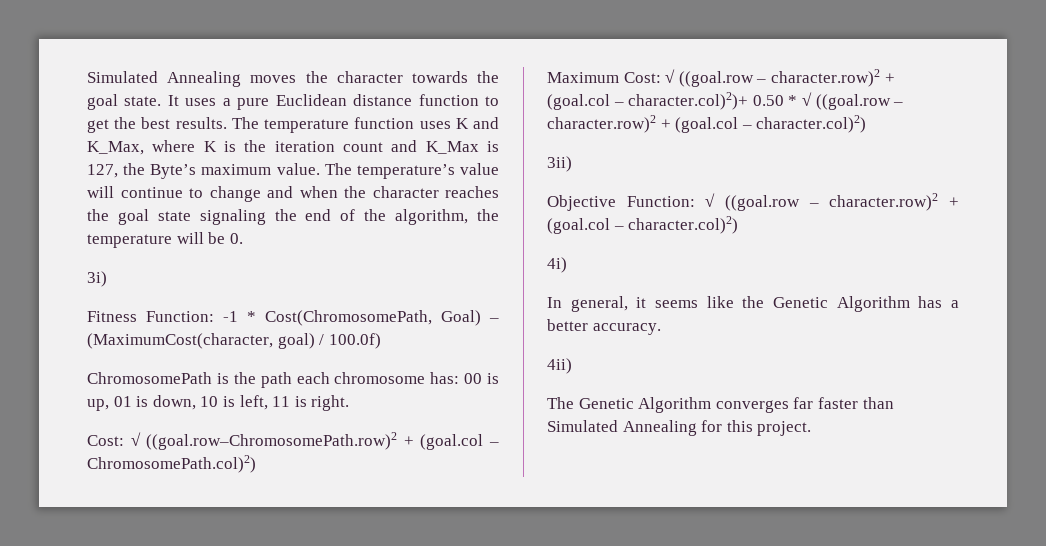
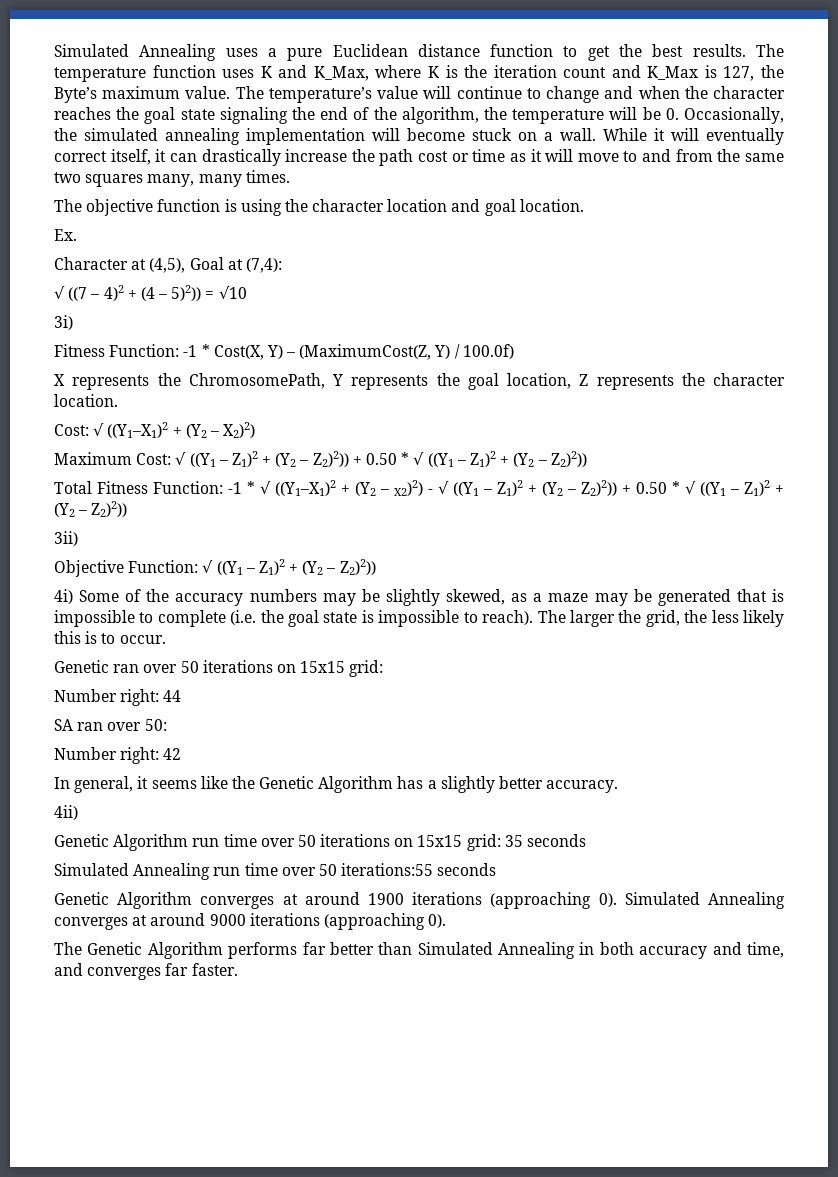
- Simulated Annealing moves the character towards the goal state. It uses a pure Euclidean distance function to get the best results.
+ Simulated Annealing uses a pure Euclidean distance function to get the best results.
- The temperature’s value will continue to change and when the character reaches the goal state signaling the end of the algorithm, the temperature will be 0.
+ The temperature’s value will continue to change and when the character reaches the goal state signaling the end of the algorithm, the temperature will be 0. Occasionally, the simulated annealing implementation will become stuck on a wall. While it will eventually correct itself, it can drastically increase the path cost or time as it will move to and from the same two squares many, many times.
+ The objective function is using the character location and goal location.
+ Ex.
+ Character at (4,5), Goal at (7,4):
+ √ ((7 – 4)2 + (4 – 5)2)) = √10
- Fitness Function: -1 * Cost(ChromosomePath, Goal) – (MaximumCost(character, goal) / 100.0f)
- ChromosomePath is the path each chromosome has: 00 is up, 01 is down, 10 is left, 11 is right.
- Cost: √ ((goal.row–ChromosomePath.row)2 + (goal.col – ChromosomePath.col)2)
- Maximum Cost: √ ((goal.row – character.row)2 + (goal.col – character.col)2)+ 0.50 * √ ((goal.row – character.row)2 + (goal.col – character.col)2)
+ Fitness Function: -1 * Cost(X, Y) – (MaximumCost(Z, Y) / 100.0f)
+ X represents the ChromosomePath, Y represents the goal location, Z represents the character location.
+ Cost: √ ((Y1–X1)2 + (Y2 – X2)2)
+ Maximum Cost: √ ((Y1 – Z1)2 + (Y2 – Z2)2)) + 0.50 * √ ((Y1 – Z1)2 + (Y2 – Z2)2))
+ Total Fitness Function: -1 * √ ((Y1–X1)2 + (Y2 – X2)2) - √ ((Y1 – Z1)2 + (Y2 – Z2)2)) + 0.50 * √ ((Y1 – Z1)2 + (Y2 – Z2)2))
  3ii)
- Objective Function: √ ((goal.row – character.row)2 + (goal.col – character.col)2)
- 4i)
+ Objective Function: √ ((Y1 – Z1)2 + (Y2 – Z2)2))
+ 4i) Some of the accuracy numbers may be slightly skewed, as a maze may be generated that is impossible to complete (i.e. the goal state is impossible to reach). The larger the grid, the less likely this is to occur.
+ Genetic ran over 50 iterations on 15x15 grid:
+ Number right: 44
+ SA ran over 50:
+ Number right: 42
- In general, it seems like the Genetic Algorithm has a better accuracy.
+ In general, it seems like the Genetic Algorithm has a slightly better accuracy.
- The Genetic Algorithm converges far faster than Simulated Annealing for this project.
+ Genetic Algorithm run time over 50 iterations on 15x15 grid: 35 seconds
+ Simulated Annealing run time over 50 iterations:55 seconds
+ Genetic Algorithm converges at around 1900 iterations (approaching 0). Simulated Annealing converges at around 9000 iterations (approaching 0).
+ The Genetic Algorithm performs far better than Simulated Annealing in both accuracy and time, and converges far faster.

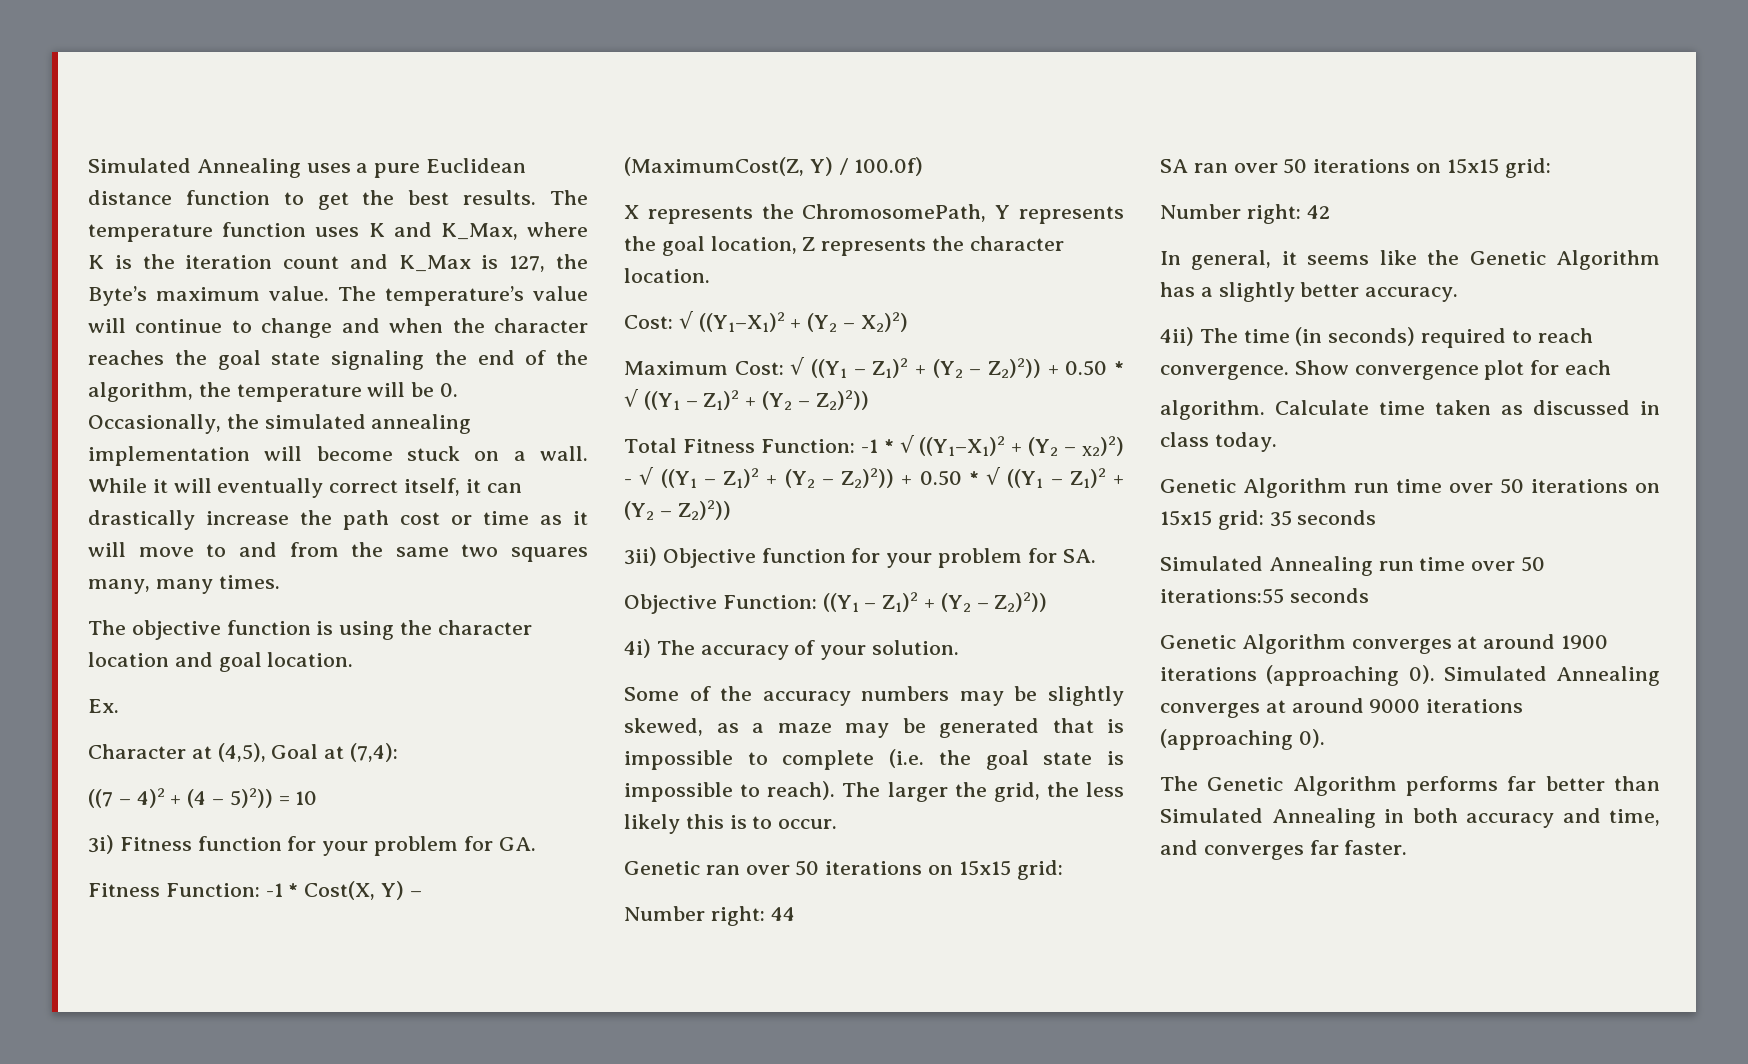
- √ ((7 – 4)2 + (4 – 5)2)) = √10
+ ((7 – 4)2 + (4 – 5)2)) = 10
- 3i)
+ 3i) Fitness function for your problem for GA.
- 3ii)
+ 3ii) Objective function for your problem for SA.
- Objective Function: √ ((Y1 – Z1)2 + (Y2 – Z2)2))
+ Objective Function: ((Y1 – Z1)2 + (Y2 – Z2)2))
- 4i) Some of the accuracy numbers may be slightly skewed, as a maze may be generated that is impossible to complete (i.e. the goal state is impossible to reach).
+ 4i) The accuracy of your solution.
+ Some of the accuracy numbers may be slightly skewed, as a maze may be generated that is impossible to complete (i.e. the goal state is impossible to reach).
- SA ran over 50:
+ SA ran over 50 iterations on 15x15 grid:
- 4ii)
+ 4ii) The time (in seconds) required to reach convergence. Show convergence plot for each
+ algorithm. Calculate time taken as discussed in class today.

